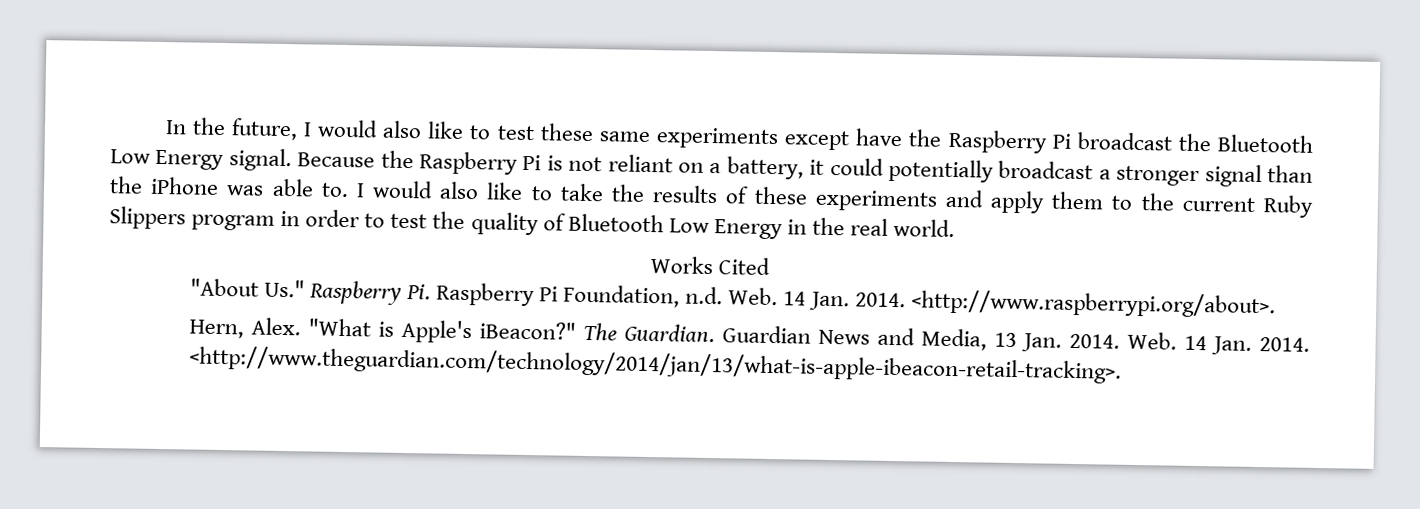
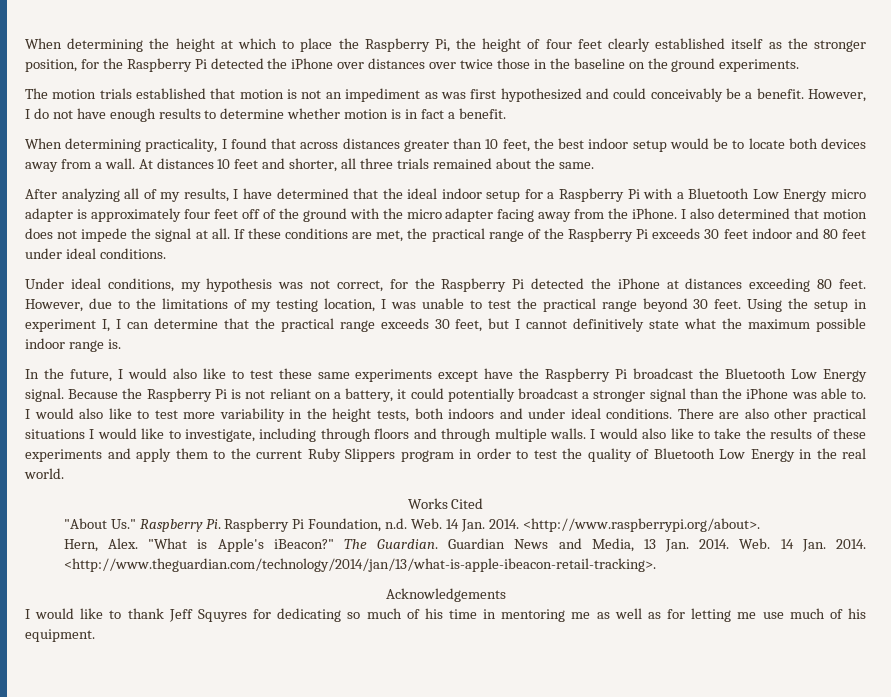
+ When determining the height at which to place the Raspberry Pi, the height of four feet clearly established itself as the stronger position, for the Raspberry Pi detected the iPhone over distances over twice those in the baseline on the ground experiments.
+ The motion trials established that motion is not an impediment as was first hypothesized and could conceivably be a benefit. However, I do not have enough results to determine whether motion is in fact a benefit.
+ When determining practicality, I found that across distances greater than 10 feet, the best indoor setup would be to locate both devices away from a wall. At distances 10 feet and shorter, all three trials remained about the same.
+ After analyzing all of my results, I have determined that the ideal indoor setup for a Raspberry Pi with a Bluetooth Low Energy micro adapter is approximately four feet off of the ground with the micro adapter facing away from the iPhone. I also determined that motion does not impede the signal at all. If these conditions are met, the practical range of the Raspberry Pi exceeds 30 feet indoor and 80 feet under ideal conditions.
+ Under ideal conditions, my hypothesis was not correct, for the Raspberry Pi detected the iPhone at distances exceeding 80 feet. However, due to the limitations of my testing location, I was unable to test the practical range beyond 30 feet. Using the setup in experiment I, I can determine that the practical range exceeds 30 feet, but I cannot definitively state what the maximum possible indoor range is.
- I would also like to take the results of these experiments and apply them to the current Ruby Slippers program in order to test the quality of Bluetooth Low Energy in the real world.
+ I would also like to test more variability in the height tests, both indoors and under ideal conditions. There are also other practical situations I would like to investigate, including through floors and through multiple walls. I would also like to take the results of these experiments and apply them to the current Ruby Slippers program in order to test the quality of Bluetooth Low Energy in the real world.
+ Acknowledgements
+ I would like to thank Jeff Squyres for dedicating so much of his time in mentoring me as well as for letting me use much of his equipment.

